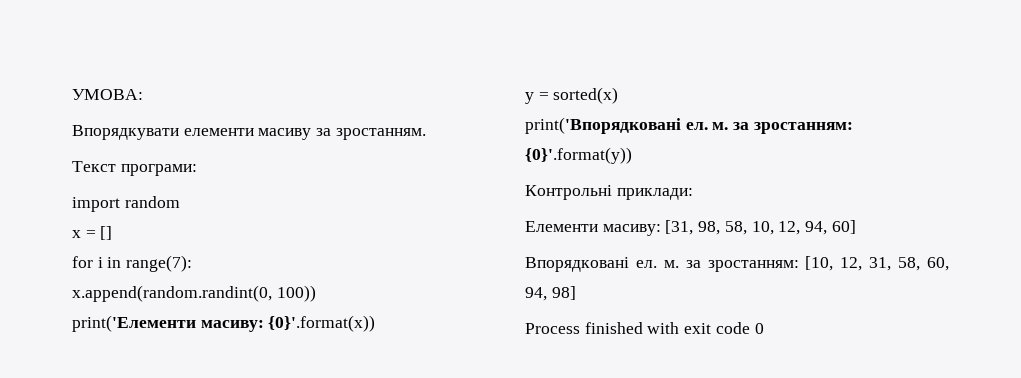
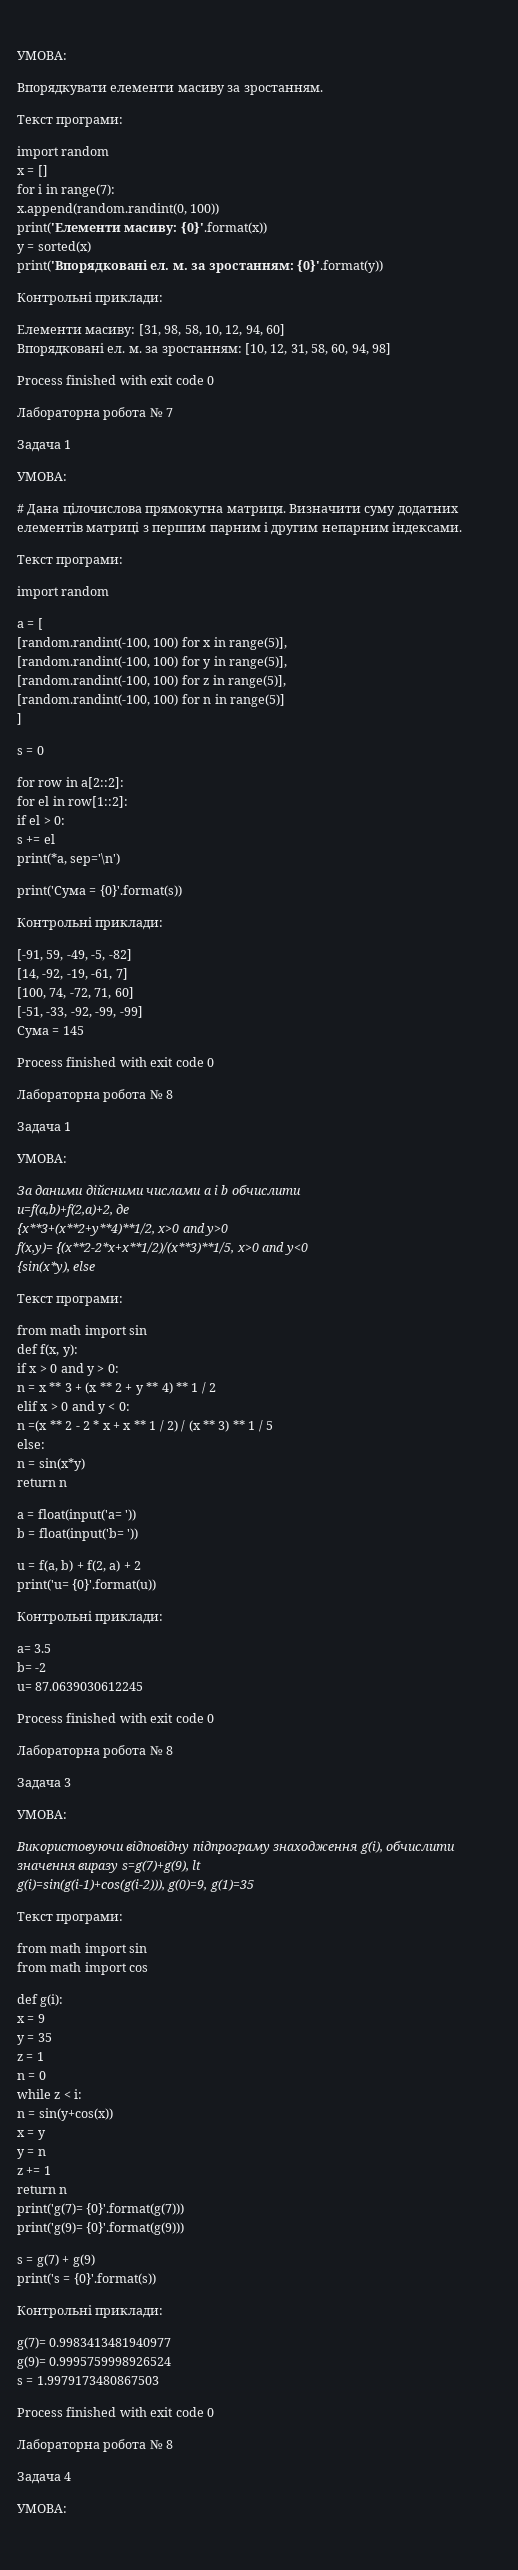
+ Лабораторна робота № 7
+ Задача 1
+ УМОВА:
+ # Дана цілочислова прямокутна матриця. Визначити суму додатних елементів матриці з першим парним і другим непарним індексами.
+ Текст програми:
+ import random
+ a = [
+ [random.randint(-100, 100) for x in range(5)],
+ [random.randint(-100, 100) for y in range(5)],
+ [random.randint(-100, 100) for z in range(5)],
+ [random.randint(-100, 100) for n in range(5)]
+ ]
+ s = 0
+ for row in a[2::2]:
+ for el in row[1::2]:
+ if el > 0:
+ s += el
+ print(*a, sep='\n')
+ print('Сума = {0}'.format(s))
+ Контрольні приклади:
+ [-91, 59, -49, -5, -82]
+ [14, -92, -19, -61, 7]
+ [100, 74, -72, 71, 60]
+ [-51, -33, -92, -99, -99]
+ Сума = 145
+ Process finished with exit code 0
+ Лабораторна робота № 8
+ Задача 1
+ УМОВА:
+ За даними дійсними числами a і b обчислити
+ u=f(a,b)+f(2,a)+2, де
+ {x**3+(x**2+y**4)**1/2, x>0 and y>0
+ f(x,y)= {(x**2-2*x+x**1/2)/(x**3)**1/5, x>0 and y<0
+ {sin(x*y), else
+ Текст програми:
+ from math import sin
+ def f(x, y):
+ if x > 0 and y > 0:
+ n = x ** 3 + (x ** 2 + y ** 4) ** 1 / 2
+ elif x > 0 and y < 0:
+ n =(x ** 2 - 2 * x + x ** 1 / 2) / (x ** 3) ** 1 / 5
+ else:
+ n = sin(x*y)
+ return n
+ a = float(input('a= '))
+ b = float(input('b= '))
+ u = f(a, b) + f(2, a) + 2
+ print('u= {0}'.format(u))
+ Контрольні приклади:
+ a= 3.5
+ b= -2
+ u= 87.0639030612245
+ Process finished with exit code 0
+ Лабораторна робота № 8
+ Задача 3
+ УМОВА:
+ Використовуючи відповідну підпрограму знаходження g(i), обчислити значення виразу s=g(7)+g(9), lt
+ g(i)=sin(g(i-1)+cos(g(i-2))), g(0)=9, g(1)=35
+ Текст програми:
+ from math import sin
+ from math import cos
+ def g(i):
+ x = 9
+ y = 35
+ z = 1
+ n = 0
+ while z < i:
+ n = sin(y+cos(x))
+ x = y
+ y = n
+ z += 1
+ return n
+ print('g(7)= {0}'.format(g(7)))
+ print('g(9)= {0}'.format(g(9)))
+ s = g(7) + g(9)
+ print('s = {0}'.format(s))
+ Контрольні приклади:
+ g(7)= 0.9983413481940977
+ g(9)= 0.9995759998926524
+ s = 1.9979173480867503
+ Process finished with exit code 0
+ Лабораторна робота № 8
+ Задача 4
+ УМОВА:

